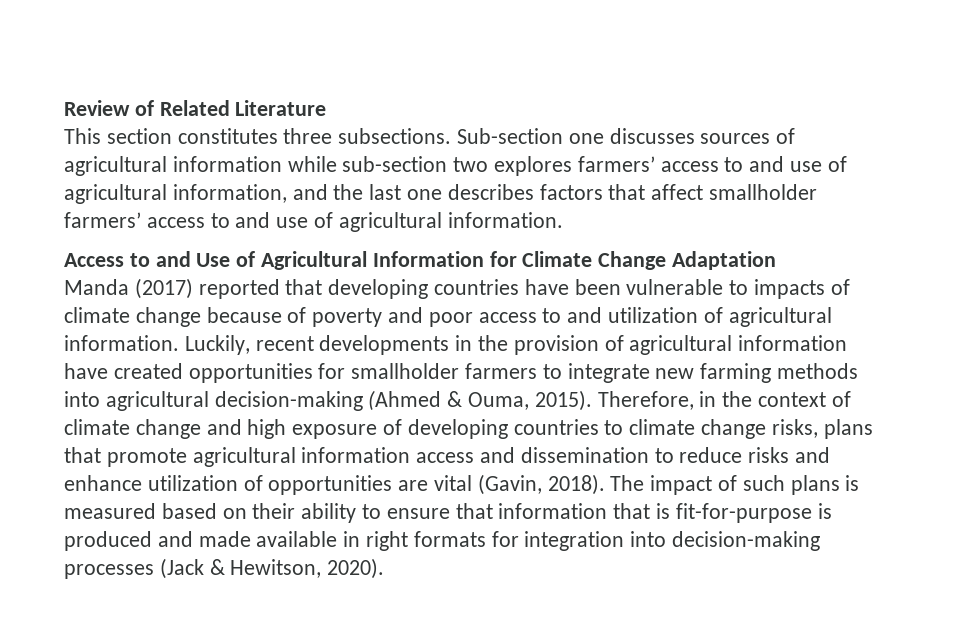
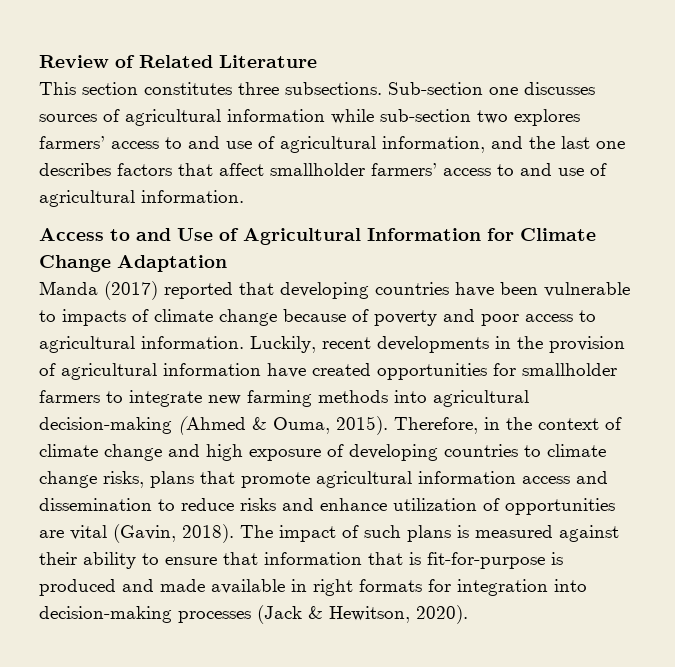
- Manda (2017) reported that developing countries have been vulnerable to impacts of climate change because of poverty and poor access to and utilization of agricultural information.
+ Manda (2017) reported that developing countries have been vulnerable to impacts of climate change because of poverty and poor access to agricultural information.
- The impact of such plans is measured based on their ability to ensure that information that is fit-for-purpose is produced and made available in right formats for integration into decision-making processes (Jack & Hewitson, 2020).
+ The impact of such plans is measured against their ability to ensure that information that is fit-for-purpose is produced and made available in right formats for integration into decision-making processes (Jack & Hewitson, 2020).

